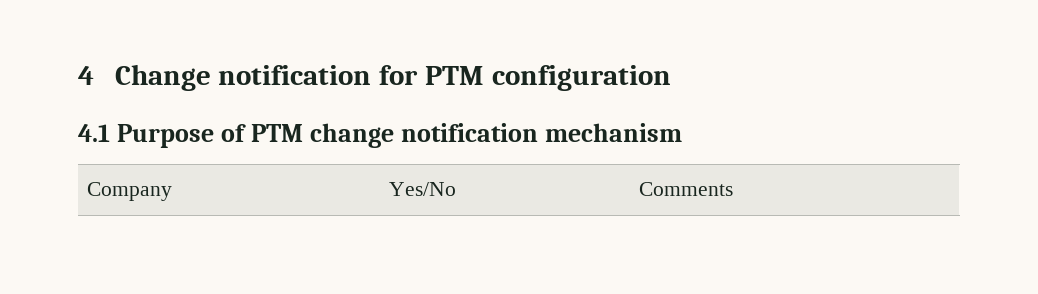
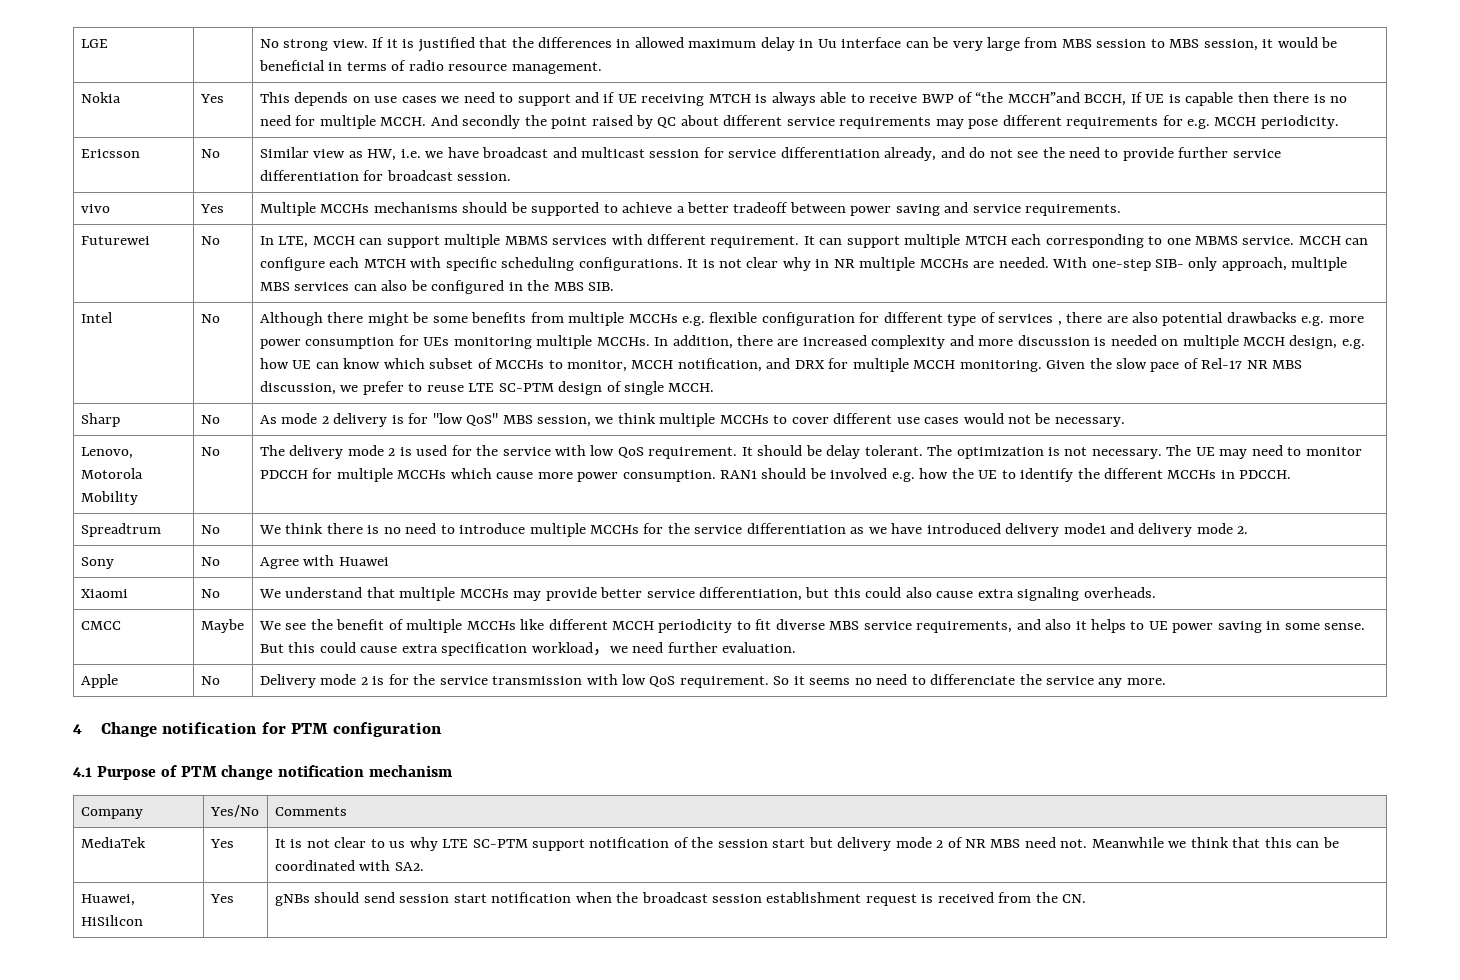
+ LGE | | No strong view. If it is justified that the differences in allowed maximum delay in Uu interface can be very large from MBS session to MBS session, it would be beneficial in terms of radio resource management.
+ Nokia | Yes | This depends on use cases we need to support and if UE receiving MTCH is always able to receive BWP of “the MCCH”and BCCH, If UE is capable then there is no need for multiple MCCH. And secondly the point raised by QC about different service requirements may pose different requirements for e.g. MCCH periodicity.
+ Ericsson | No | Similar view as HW, i.e. we have broadcast and multicast session for service differentiation already, and do not see the need to provide further service differentiation for broadcast session.
+ vivo | Yes | Multiple MCCHs mechanisms should be supported to achieve a better tradeoff between power saving and service requirements.
+ Futurewei | No | In LTE, MCCH can support multiple MBMS services with different requirement. It can support multiple MTCH each corresponding to one MBMS service. MCCH can configure each MTCH with specific scheduling configurations. It is not clear why in NR multiple MCCHs are needed. With one-step SIB- only approach, multiple MBS services can also be configured in the MBS SIB.
+ Intel | No | Although there might be some benefits from multiple MCCHs e.g. flexible configuration for different type of services , there are also potential drawbacks e.g. more power consumption for UEs monitoring multiple MCCHs. In addition, there are increased complexity and more discussion is needed on multiple MCCH design, e.g. how UE can know which subset of MCCHs to monitor, MCCH notification, and DRX for multiple MCCH monitoring. Given the slow pace of Rel-17 NR MBS discussion, we prefer to reuse LTE SC-PTM design of single MCCH.
+ Sharp | No | As mode 2 delivery is for "low QoS" MBS session, we think multiple MCCHs to cover different use cases would not be necessary.
+ Lenovo, Motorola Mobility | No | The delivery mode 2 is used for the service with low QoS requirement. It should be delay tolerant. The optimization is not necessary. The UE may need to monitor PDCCH for multiple MCCHs which cause more power consumption. RAN1 should be involved e.g. how the UE to identify the different MCCHs in PDCCH.
+ Spreadtrum | No | We think there is no need to introduce multiple MCCHs for the service differentiation as we have introduced delivery mode1 and delivery mode 2.
+ Sony | No | Agree with Huawei
+ Xiaomi | No | We understand that multiple MCCHs may provide better service differentiation, but this could also cause extra signaling overheads.
+ CMCC | Maybe | We see the benefit of multiple MCCHs like different MCCH periodicity to fit diverse MBS service requirements, and also it helps to UE power saving in some sense. But this could cause extra specification workload，we need further evaluation.
+ Apple | No | Delivery mode 2 is for the service transmission with low QoS requirement. So it seems no need to differenciate the service any more.
+ MediaTek | Yes | It is not clear to us why LTE SC-PTM support notification of the session start but delivery mode 2 of NR MBS need not. Meanwhile we think that this can be coordinated with SA2.
+ Huawei, HiSilicon | Yes | gNBs should send session start notification when the broadcast session establishment request is received from the CN.

